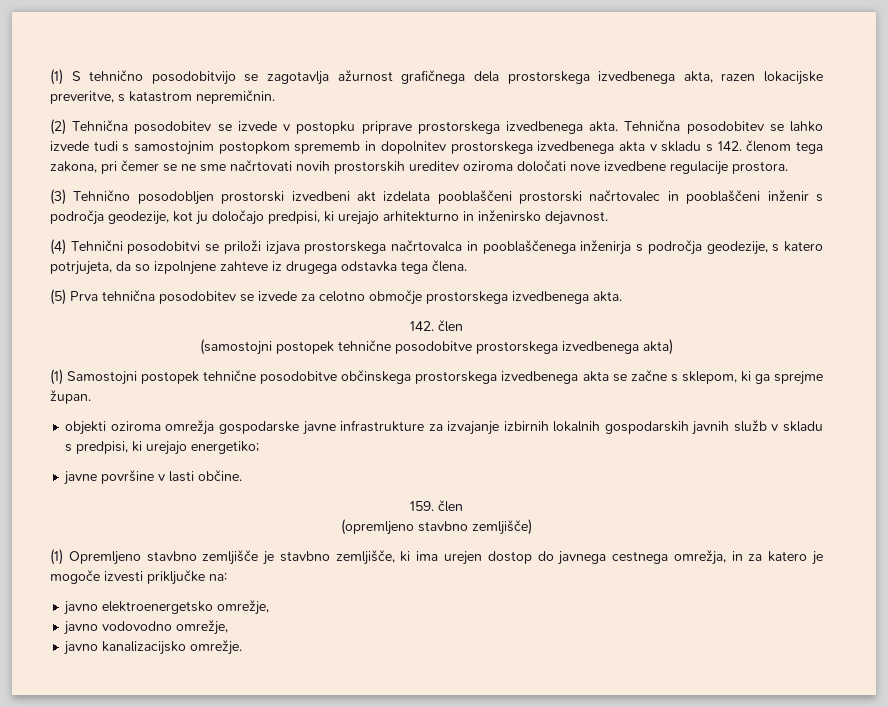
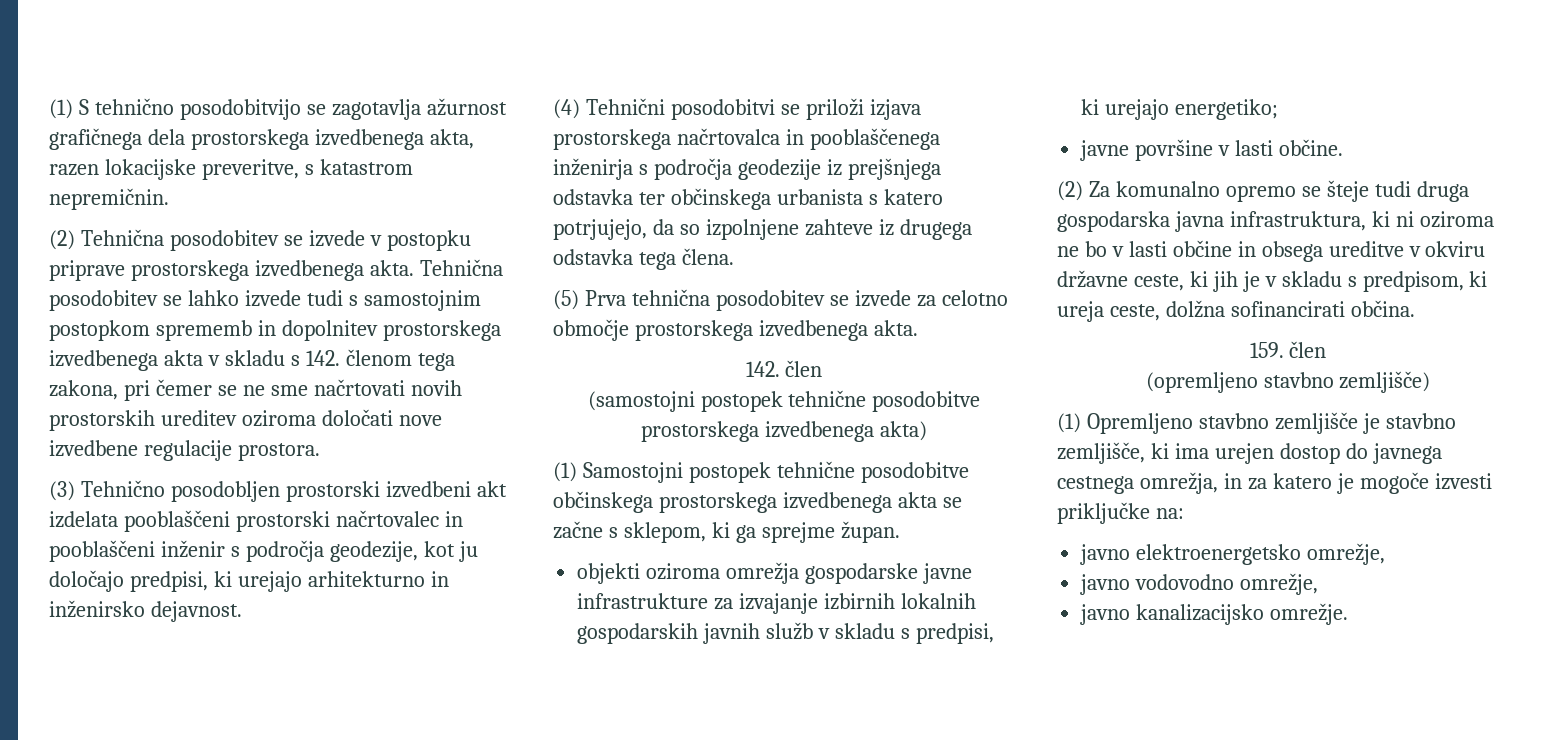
- (4) Tehnični posodobitvi se priloži izjava prostorskega načrtovalca in pooblaščenega inženirja s področja geodezije, s katero potrjujeta, da so izpolnjene zahteve iz drugega odstavka tega člena.
+ (4) Tehnični posodobitvi se priloži izjava prostorskega načrtovalca in pooblaščenega inženirja s področja geodezije iz prejšnjega odstavka ter občinskega urbanista s katero potrjujejo, da so izpolnjene zahteve iz drugega odstavka tega člena.
+ (2) Za komunalno opremo se šteje tudi druga gospodarska javna infrastruktura, ki ni oziroma ne bo v lasti občine in obsega ureditve v okviru državne ceste, ki jih je v skladu s predpisom, ki ureja ceste, dolžna sofinancirati občina.

